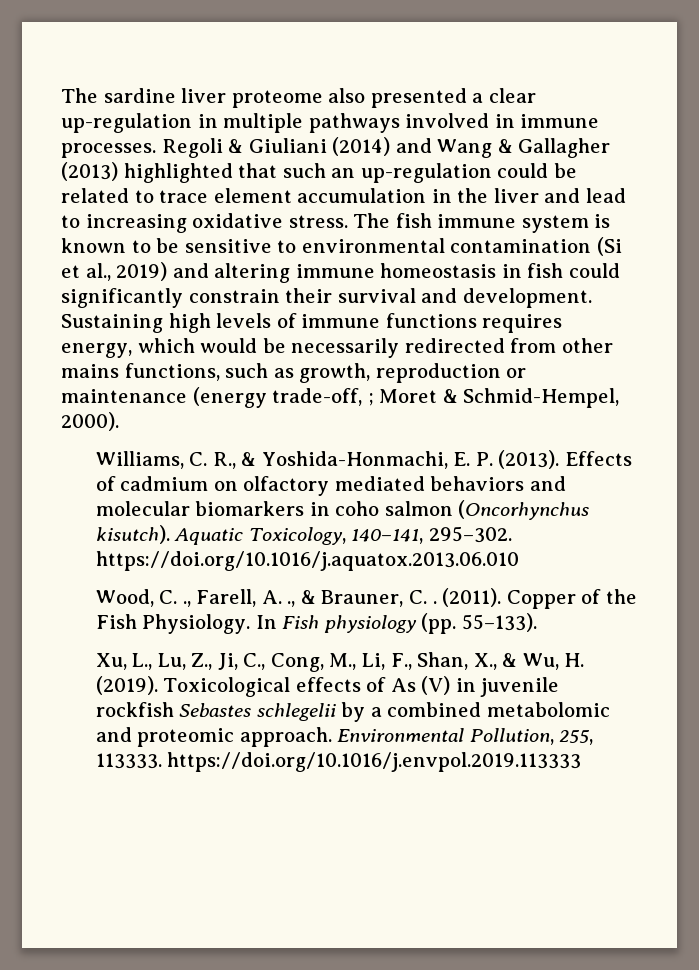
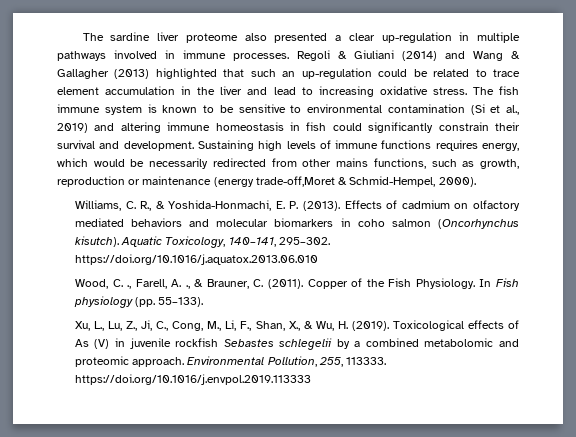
- Sustaining high levels of immune functions requires energy, which would be necessarily redirected from other mains functions, such as growth, reproduction or maintenance (energy trade-off, ; Moret & Schmid-Hempel, 2000).
+ Sustaining high levels of immune functions requires energy, which would be necessarily redirected from other mains functions, such as growth, reproduction or maintenance (energy trade-off,Moret & Schmid-Hempel, 2000).
- Wood, C. ., Farell, A. ., & Brauner, C. . (2011).
+ Wood, C. ., Farell, A. ., & Brauner, C. (2011).

